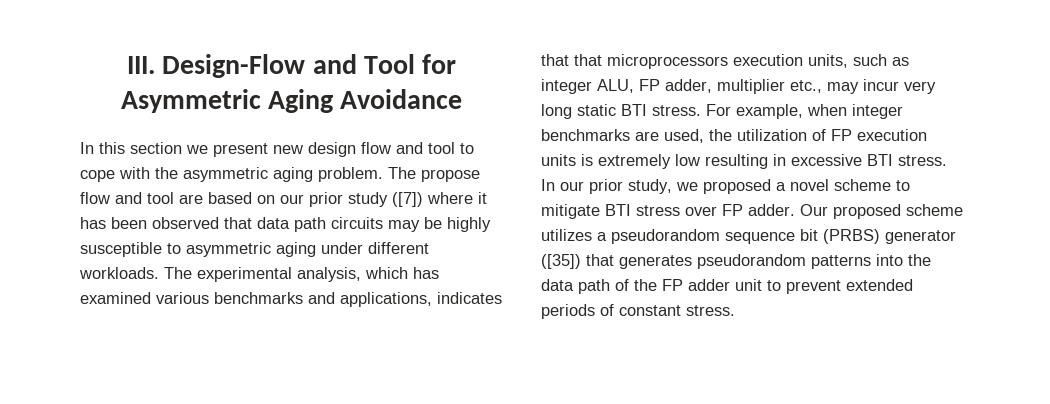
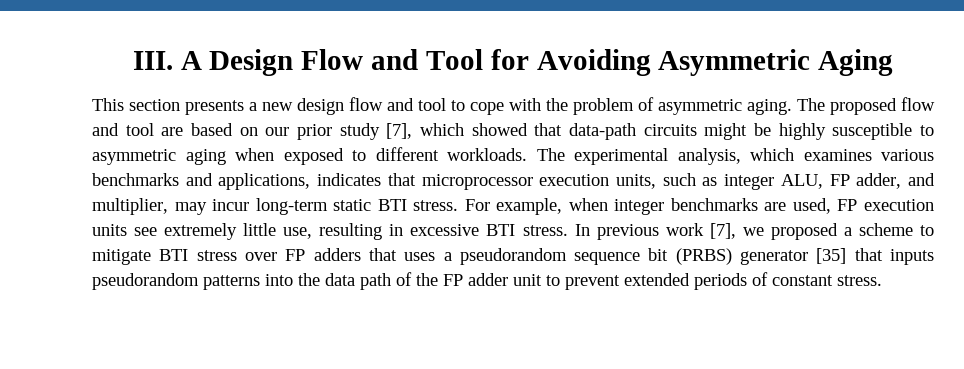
- III. Design-Flow and Tool for Asymmetric Aging Avoidance
- In this section we present new design flow and tool to cope with the asymmetric aging problem. The propose flow and tool are based on our prior study ([7]) where it has been observed that data path circuits may be highly susceptible to asymmetric aging under different workloads.
+ III. A Design Flow and Tool for Avoiding Asymmetric Aging
+ This section presents a new design flow and tool to cope with the problem of asymmetric aging. The proposed flow and tool are based on our prior study [7], which showed that data-path circuits might be highly susceptible to asymmetric aging when exposed to different workloads.
- The experimental analysis, which has examined various benchmarks and applications, indicates that that microprocessors execution units, such as integer ALU, FP adder, multiplier etc., may incur very long static BTI stress.
+ The experimental analysis, which examines various benchmarks and applications, indicates that microprocessor execution units, such as integer ALU, FP adder, and multiplier, may incur long-term static BTI stress.
- For example, when integer benchmarks are used, the utilization of FP execution units is extremely low resulting in excessive BTI stress.
+ For example, when integer benchmarks are used, FP execution units see extremely little use, resulting in excessive BTI stress.
- In our prior study, we proposed a novel scheme to mitigate BTI stress over FP adder. Our proposed scheme utilizes a pseudorandom sequence bit (PRBS) generator ([35]) that generates pseudorandom patterns into the data path of the FP adder unit to prevent extended periods of constant stress.
+ In previous work [7], we proposed a scheme to mitigate BTI stress over FP adders that uses a pseudorandom sequence bit (PRBS) generator [35] that inputs pseudorandom patterns into the data path of the FP adder unit to prevent extended periods of constant stress.

